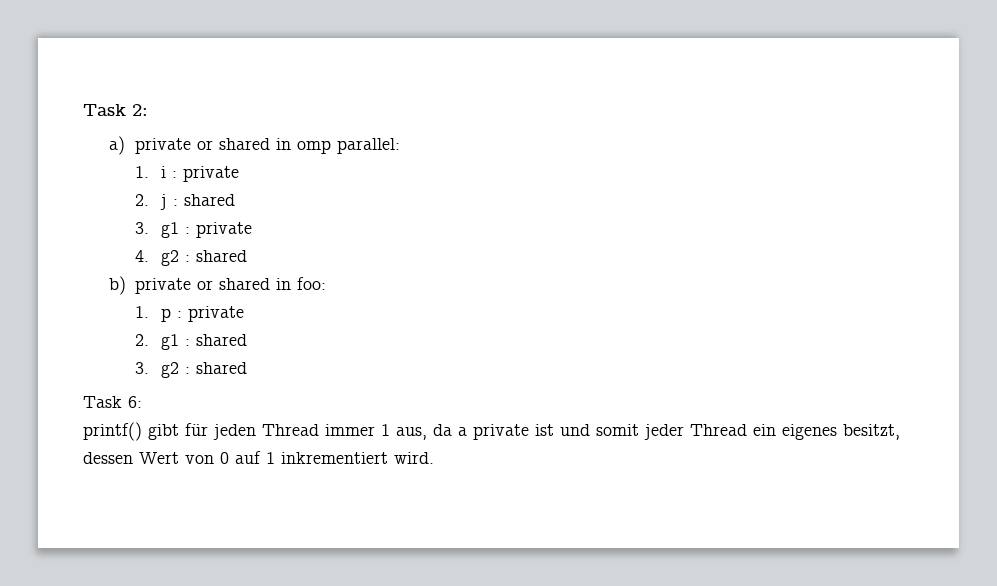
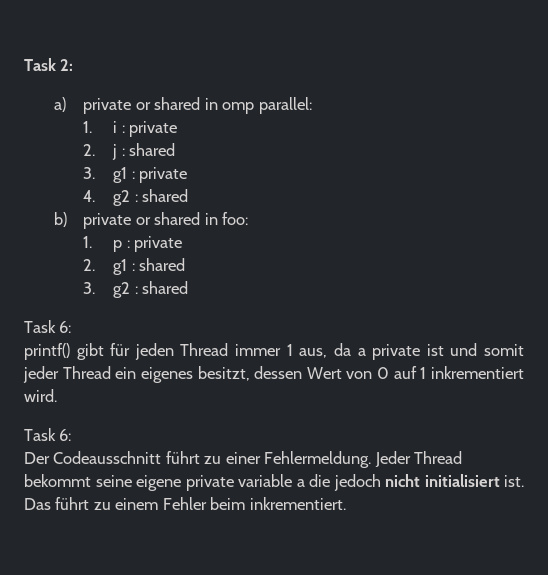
  printf() gibt für jeden Thread immer 1 aus, da a private ist und somit jeder Thread ein eigenes besitzt, dessen Wert von 0 auf 1 inkrementiert wird.
+ Task 6:
+ Der Codeausschnitt führt zu einer Fehlermeldung. Jeder Thread bekommt seine eigene private variable a die jedoch nicht initialisiert ist. Das führt zu einem Fehler beim inkrementiert.

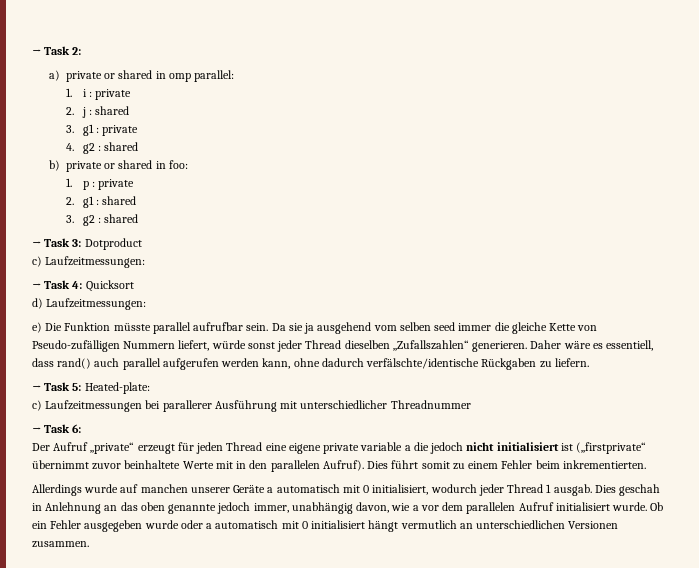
- Task 2:
+ → Task 2:
  3. g2 : shared
- Task 6:
- printf() gibt für jeden Thread immer 1 aus, da a private ist und somit jeder Thread ein eigenes besitzt, dessen Wert von 0 auf 1 inkrementiert wird.
- Task 6:
- Der Codeausschnitt führt zu einer Fehlermeldung. Jeder Thread bekommt seine eigene private variable a die jedoch nicht initialisiert ist. Das führt zu einem Fehler beim inkrementiert.
+ → Task 3: Dotproduct
+ c) Laufzeitmessungen:
+ → Task 4: Quicksort
+ d) Laufzeitmessungen:
+ e) Die Funktion müsste parallel aufrufbar sein. Da sie ja ausgehend vom selben seed immer die gleiche Kette von Pseudo-zufälligen Nummern liefert, würde sonst jeder Thread dieselben „Zufallszahlen“ generieren. Daher wäre es essentiell, dass rand() auch parallel aufgerufen werden kann, ohne dadurch verfälschte/identische Rückgaben zu liefern.
+ → Task 5: Heated-plate:
+ c) Laufzeitmessungen bei parallerer Ausführung mit unterschiedlicher Threadnummer
+ → Task 6:
+ Der Aufruf „private“ erzeugt für jeden Thread eine eigene private variable a die jedoch nicht initialisiert ist („firstprivate“ übernimmt zuvor beinhaltete Werte mit in den parallelen Aufruf). Dies führt somit zu einem Fehler beim inkrementierten.
+ Allerdings wurde auf manchen unserer Geräte a automatisch mit 0 initialisiert, wodurch jeder Thread 1 ausgab. Dies geschah in Anlehnung an das oben genannte jedoch immer, unabhängig davon, wie a vor dem parallelen Aufruf initialisiert wurde. Ob ein Fehler ausgegeben wurde oder a automatisch mit 0 initialisiert hängt vermutlich an unterschiedlichen Versionen zusammen.

